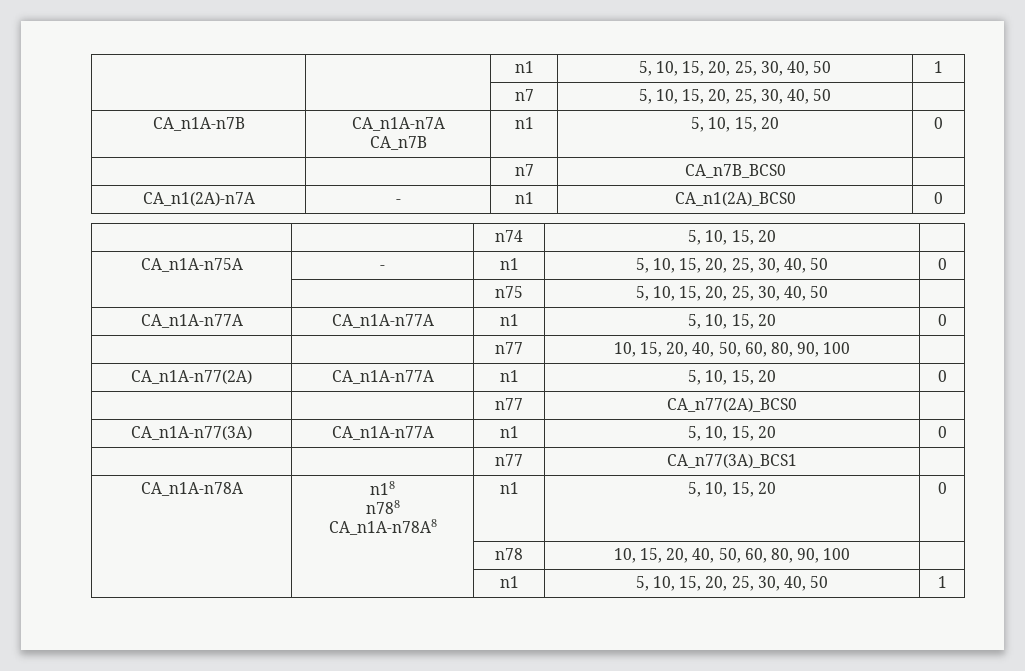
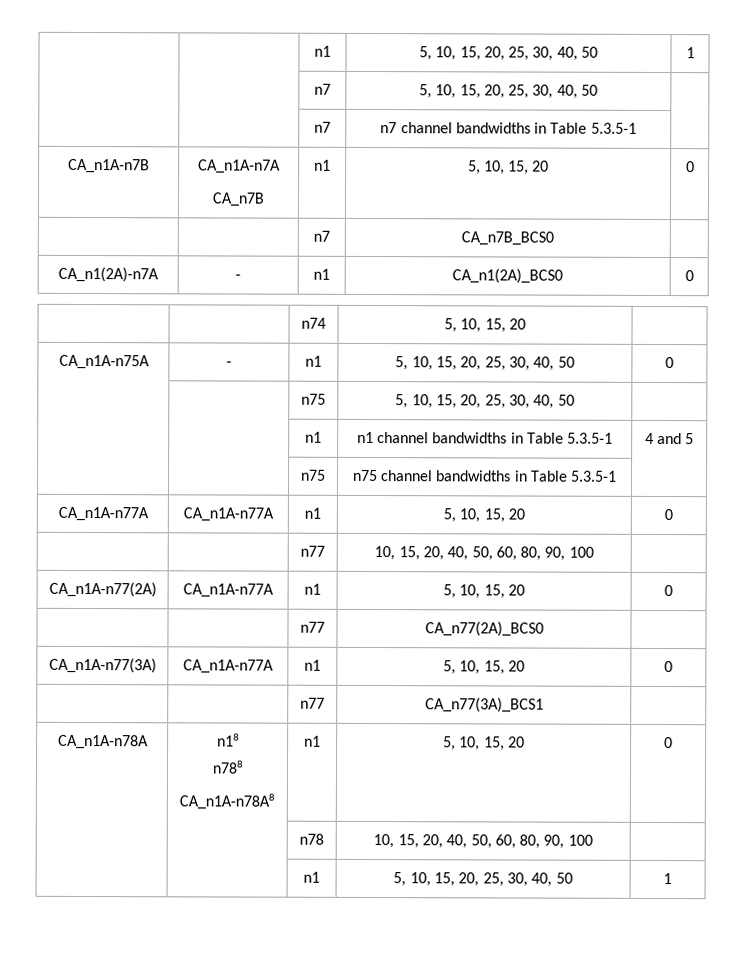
+ | | n7 | n7 channel bandwidths in Table 5.3.5-1 |
+ | | n1 | n1 channel bandwidths in Table 5.3.5-1 | 4 and 5
+ | | n75 | n75 channel bandwidths in Table 5.3.5-1 |

